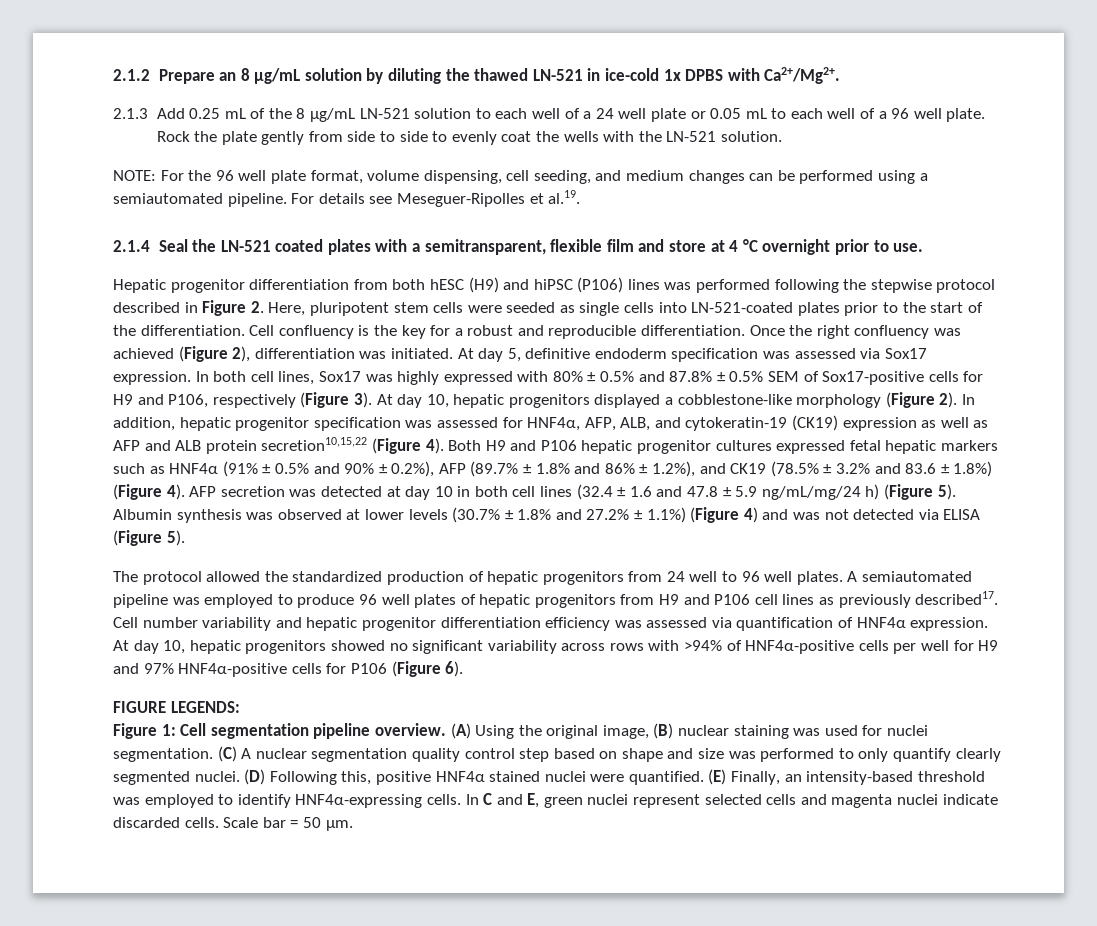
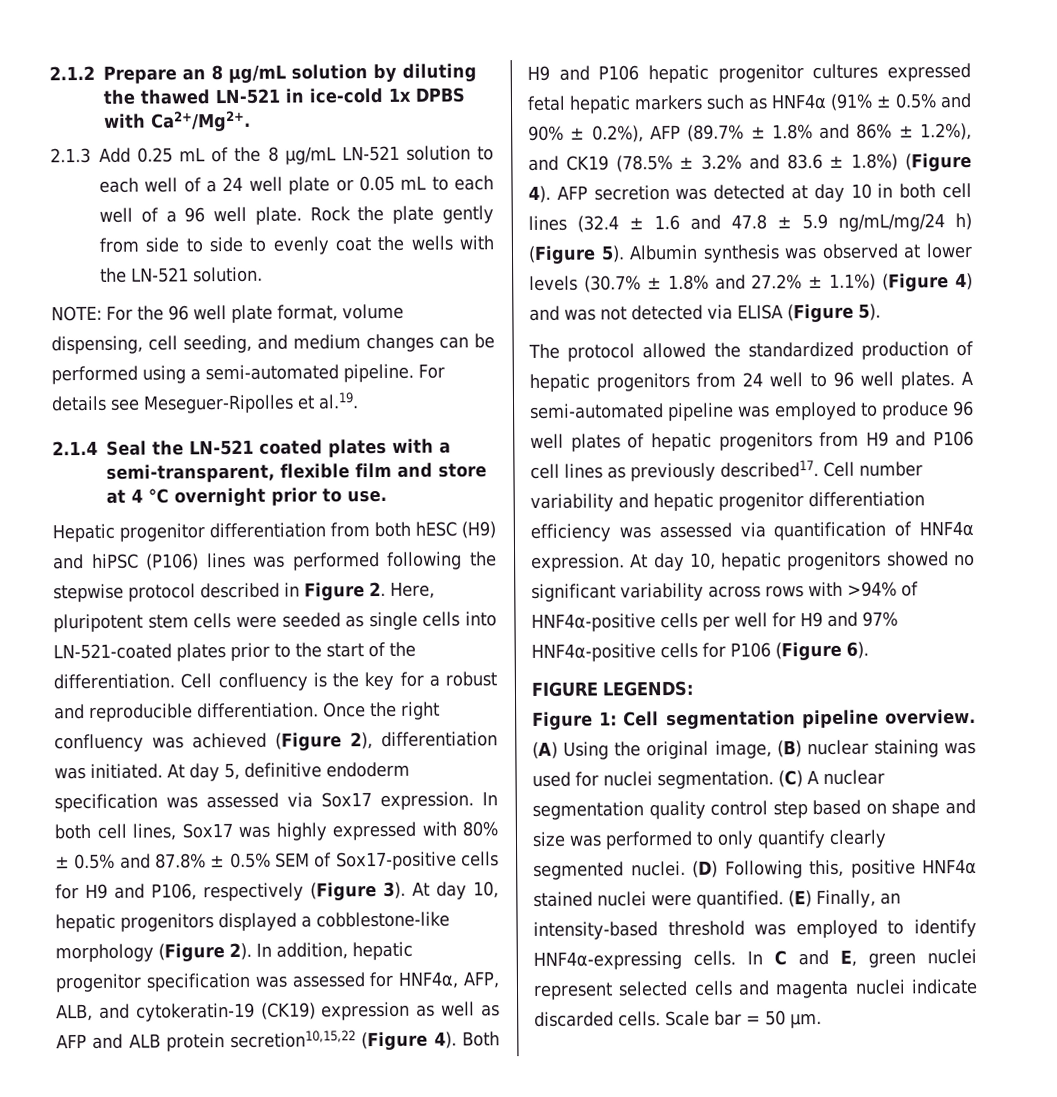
- NOTE: For the 96 well plate format, volume dispensing, cell seeding, and medium changes can be performed using a semiautomated pipeline.
+ NOTE: For the 96 well plate format, volume dispensing, cell seeding, and medium changes can be performed using a semi-automated pipeline.
- 2.1.4 Seal the LN-521 coated plates with a semitransparent, flexible film and store at 4 °C overnight prior to use.
+ 2.1.4 Seal the LN-521 coated plates with a semi-transparent, flexible film and store at 4 °C overnight prior to use.
- A semiautomated pipeline was employed to produce 96 well plates of hepatic progenitors from H9 and P106 cell lines as previously described17.
+ A semi-automated pipeline was employed to produce 96 well plates of hepatic progenitors from H9 and P106 cell lines as previously described17.

